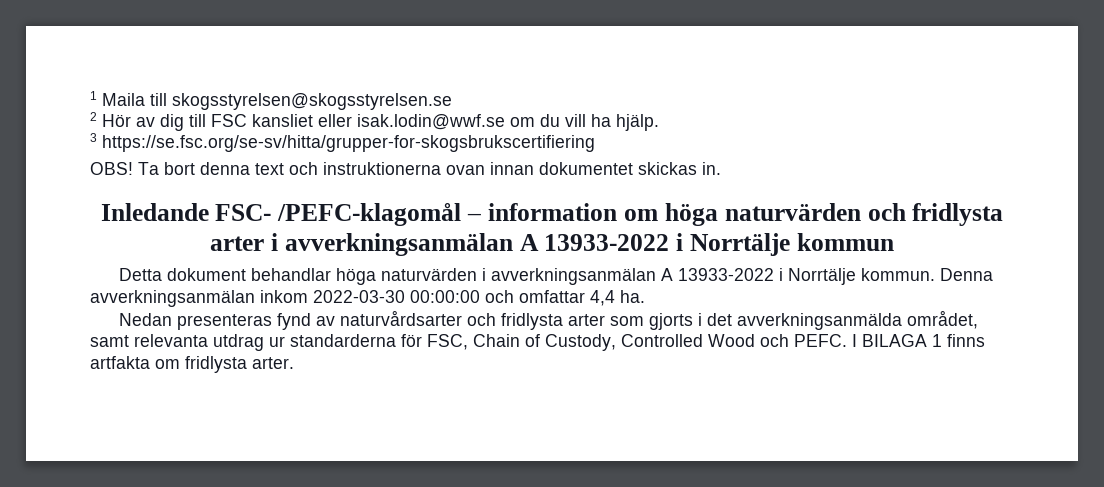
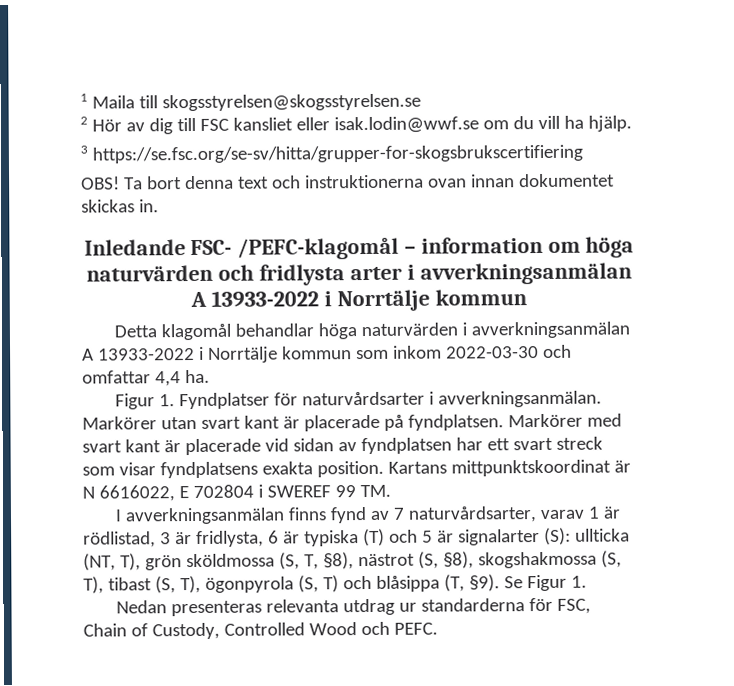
- Detta dokument behandlar höga naturvärden i avverkningsanmälan A 13933-2022 i Norrtälje kommun. Denna avverkningsanmälan inkom 2022-03-30 00:00:00 och omfattar 4,4 ha.
+ Detta klagomål behandlar höga naturvärden i avverkningsanmälan A 13933-2022 i Norrtälje kommun som inkom 2022-03-30 och omfattar 4,4 ha.
- Nedan presenteras fynd av naturvårdsarter och fridlysta arter som gjorts i det avverkningsanmälda området, samt relevanta utdrag ur standarderna för FSC, Chain of Custody, Controlled Wood och PEFC. I BILAGA 1 finns artfakta om fridlysta arter.
+ Figur 1. Fyndplatser för naturvårdsarter i avverkningsanmälan. Markörer utan svart kant är placerade på fyndplatsen. Markörer med svart kant är placerade vid sidan av fyndplatsen har ett svart streck som visar fyndplatsens exakta position. Kartans mittpunktskoordinat är N 6616022, E 702804 i SWEREF 99 TM.
+ I avverkningsanmälan finns fynd av 7 naturvårdsarter, varav 1 är rödlistad, 3 är fridlysta, 6 är typiska (T) och 5 är signalarter (S): ullticka (NT, T), grön sköldmossa (S, T, §8), nästrot (S, §8), skogshakmossa (S, T), tibast (S, T), ögonpyrola (S, T) och blåsippa (T, §9). Se Figur 1.
+ Nedan presenteras relevanta utdrag ur standarderna för FSC, Chain of Custody, Controlled Wood och PEFC.

